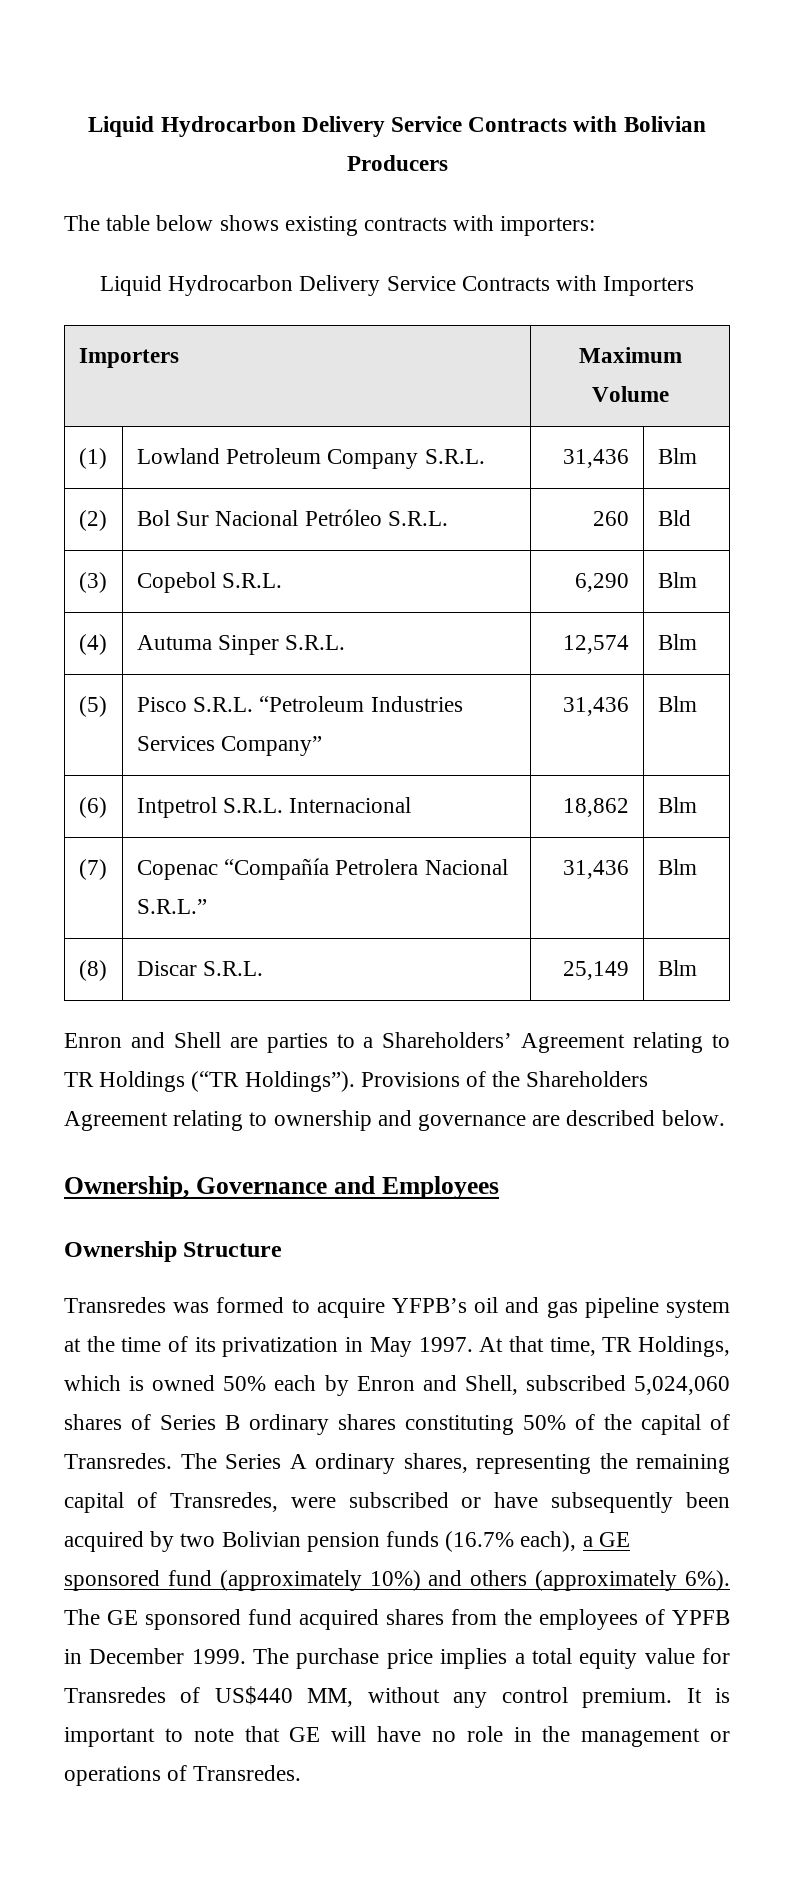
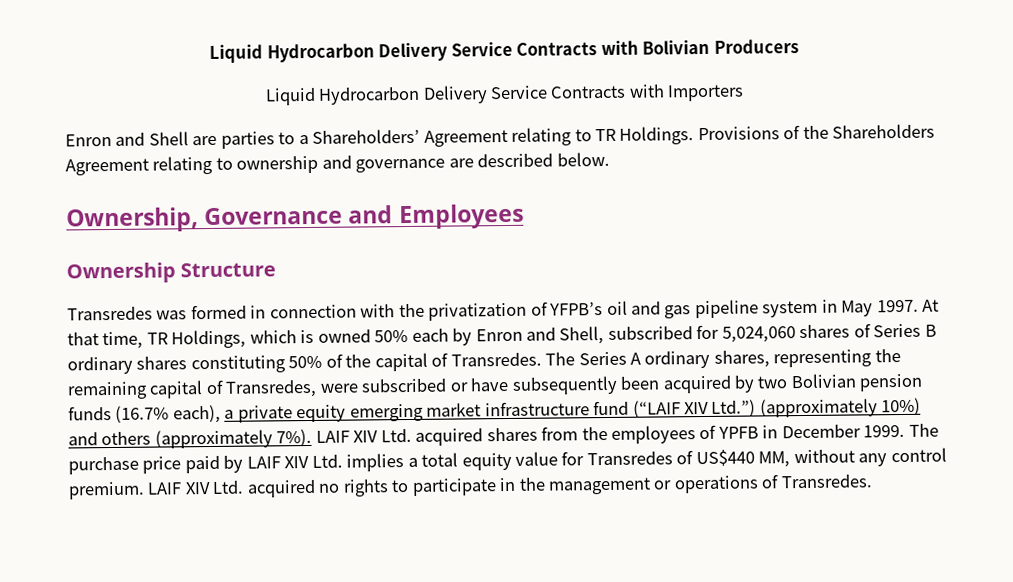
- The table below shows existing contracts with importers:
- Importers | Maximum Volume
- (1) | Lowland Petroleum Company S.R.L. | 31,436 | Blm
- (2) | Bol Sur Nacional Petróleo S.R.L. | 260 | Bld
- (3) | Copebol S.R.L. | 6,290 | Blm
- (4) | Autuma Sinper S.R.L. | 12,574 | Blm
- (5) | Pisco S.R.L. “Petroleum Industries Services Company” | 31,436 | Blm
- (6) | Intpetrol S.R.L. Internacional | 18,862 | Blm
- (7) | Copenac “Compañía Petrolera Nacional S.R.L.” | 31,436 | Blm
- (8) | Discar S.R.L. | 25,149 | Blm
- Enron and Shell are parties to a Shareholders’ Agreement relating to TR Holdings (“TR Holdings”).
+ Enron and Shell are parties to a Shareholders’ Agreement relating to TR Holdings.
- Transredes was formed to acquire YFPB’s oil and gas pipeline system at the time of its privatization in May 1997.
+ Transredes was formed in connection with the privatization of YFPB’s oil and gas pipeline system in May 1997.
- At that time, TR Holdings, which is owned 50% each by Enron and Shell, subscribed 5,024,060 shares of Series B ordinary shares constituting 50% of the capital of Transredes.
+ At that time, TR Holdings, which is owned 50% each by Enron and Shell, subscribed for 5,024,060 shares of Series B ordinary shares constituting 50% of the capital of Transredes.
- The Series A ordinary shares, representing the remaining capital of Transredes, were subscribed or have subsequently been acquired by two Bolivian pension funds (16.7% each), a GE sponsored fund (approximately 10%) and others (approximately 6%). The GE sponsored fund acquired shares from the employees of YPFB in December 1999.
+ The Series A ordinary shares, representing the remaining capital of Transredes, were subscribed or have subsequently been acquired by two Bolivian pension funds (16.7% each), a private equity emerging market infrastructure fund (“LAIF XIV Ltd.”) (approximately 10%) and others (approximately 7%). LAIF XIV Ltd. acquired shares from the employees of YPFB in December 1999.
- The purchase price implies a total equity value for Transredes of US$440 MM, without any control premium.
+ The purchase price paid by LAIF XIV Ltd. implies a total equity value for Transredes of US$440 MM, without any control premium.
- It is important to note that GE will have no role in the management or operations of Transredes.
+ LAIF XIV Ltd. acquired no rights to participate in the management or operations of Transredes.

